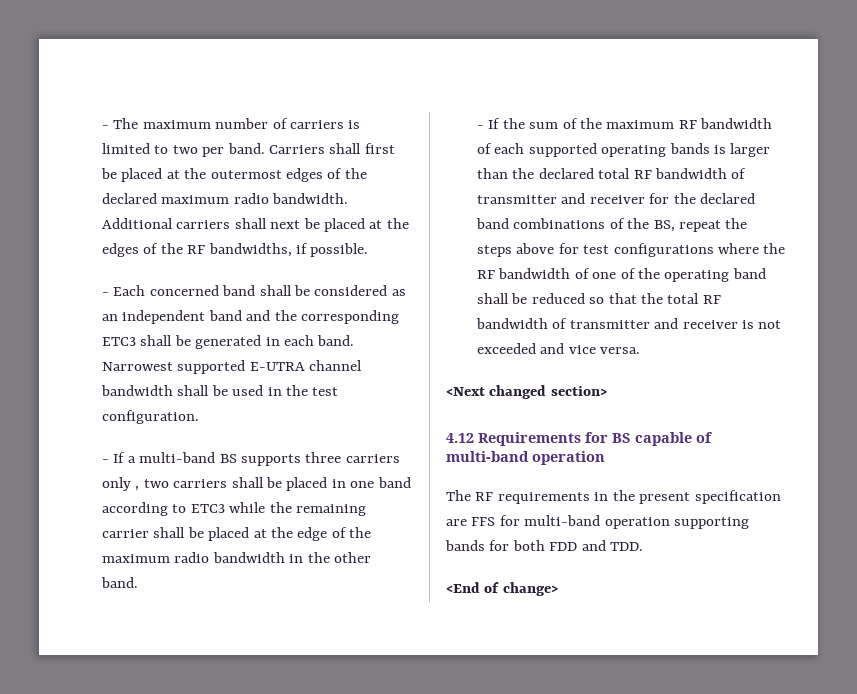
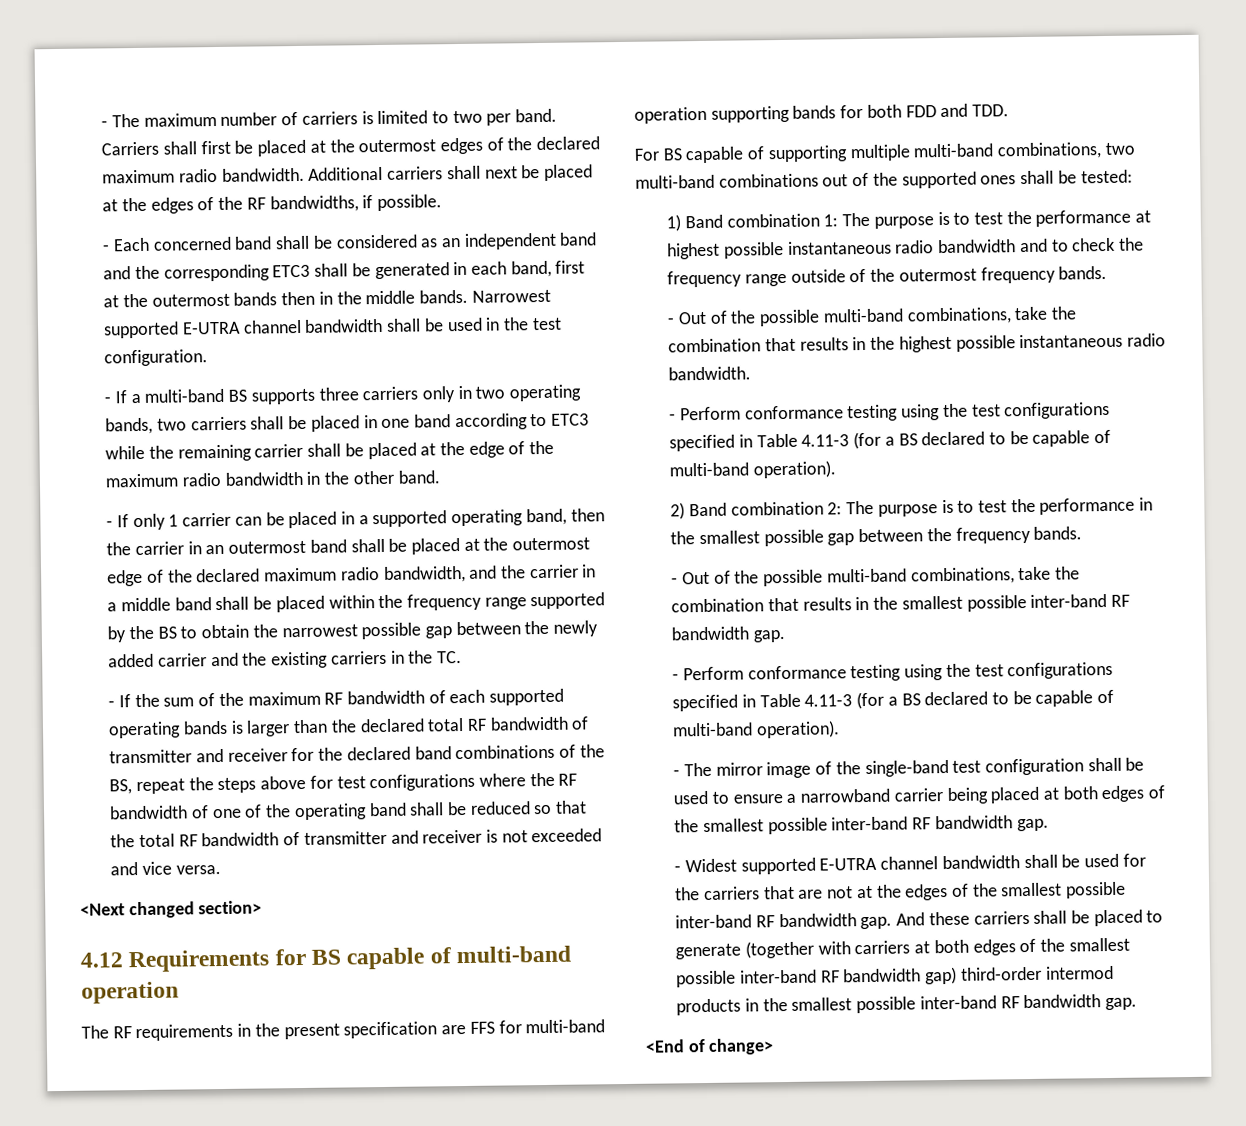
- - Each concerned band shall be considered as an independent band and the corresponding ETC3 shall be generated in each band.
+ - Each concerned band shall be considered as an independent band and the corresponding ETC3 shall be generated in each band, first at the outermost bands then in the middle bands.
- - If a multi-band BS supports three carriers only , two carriers shall be placed in one band according to ETC3 while the remaining carrier shall be placed at the edge of the maximum radio bandwidth in the other band.
+ - If a multi-band BS supports three carriers only in two operating bands, two carriers shall be placed in one band according to ETC3 while the remaining carrier shall be placed at the edge of the maximum radio bandwidth in the other band.
+ - If only 1 carrier can be placed in a supported operating band, then the carrier in an outermost band shall be placed at the outermost edge of the declared maximum radio bandwidth, and the carrier in a middle band shall be placed within the frequency range supported by the BS to obtain the narrowest possible gap between the newly added carrier and the existing carriers in the TC.
+ For BS capable of supporting multiple multi-band combinations, two multi-band combinations out of the supported ones shall be tested:
+ 1) Band combination 1: The purpose is to test the performance at highest possible instantaneous radio bandwidth and to check the frequency range outside of the outermost frequency bands.
+ - Out of the possible multi-band combinations, take the combination that results in the highest possible instantaneous radio bandwidth.
+ - Perform conformance testing using the test configurations specified in Table 4.11-3 (for a BS declared to be capable of multi-band operation).
+ 2) Band combination 2: The purpose is to test the performance in the smallest possible gap between the frequency bands.
+ - Out of the possible multi-band combinations, take the combination that results in the smallest possible inter-band RF bandwidth gap.
+ - Perform conformance testing using the test configurations specified in Table 4.11-3 (for a BS declared to be capable of multi-band operation).
+ - The mirror image of the single-band test configuration shall be used to ensure a narrowband carrier being placed at both edges of the smallest possible inter-band RF bandwidth gap.
+ - Widest supported E-UTRA channel bandwidth shall be used for the carriers that are not at the edges of the smallest possible inter-band RF bandwidth gap. And these carriers shall be placed to generate (together with carriers at both edges of the smallest possible inter-band RF bandwidth gap) third-order intermod products in the smallest possible inter-band RF bandwidth gap.

